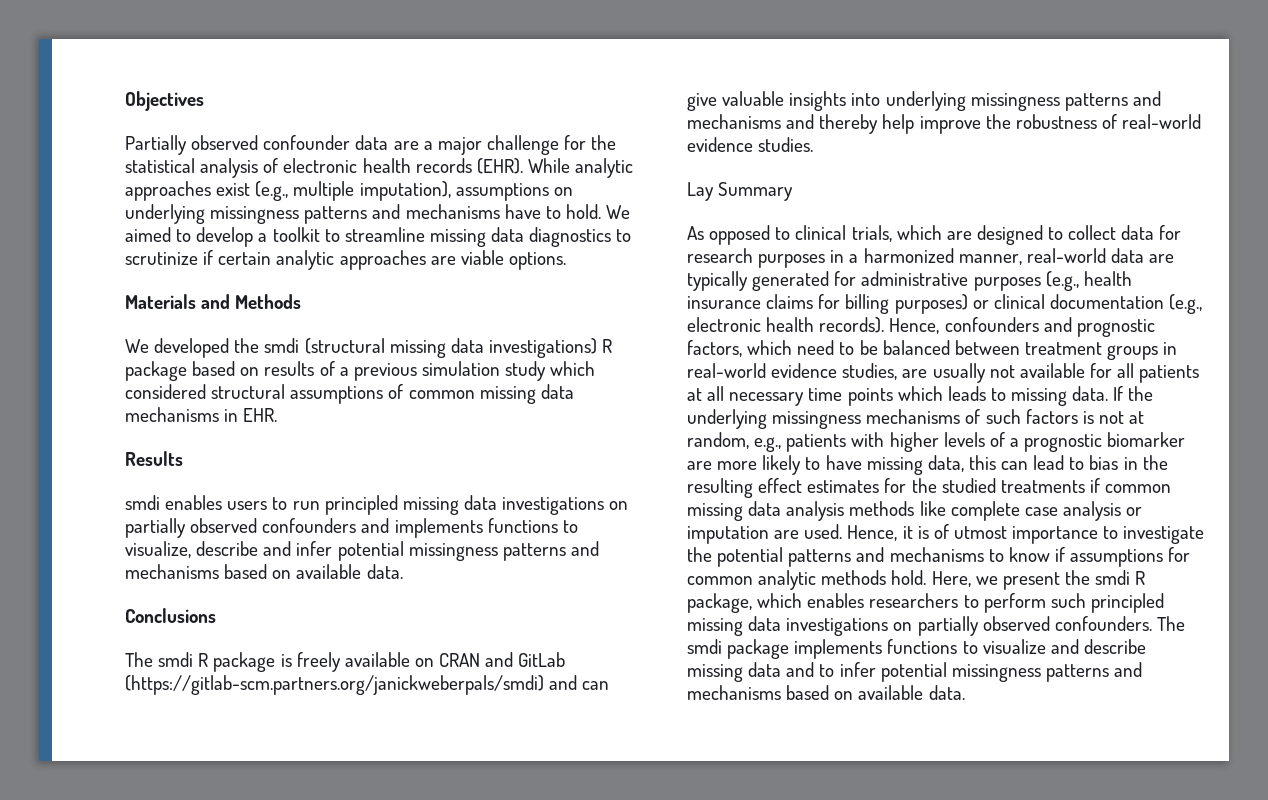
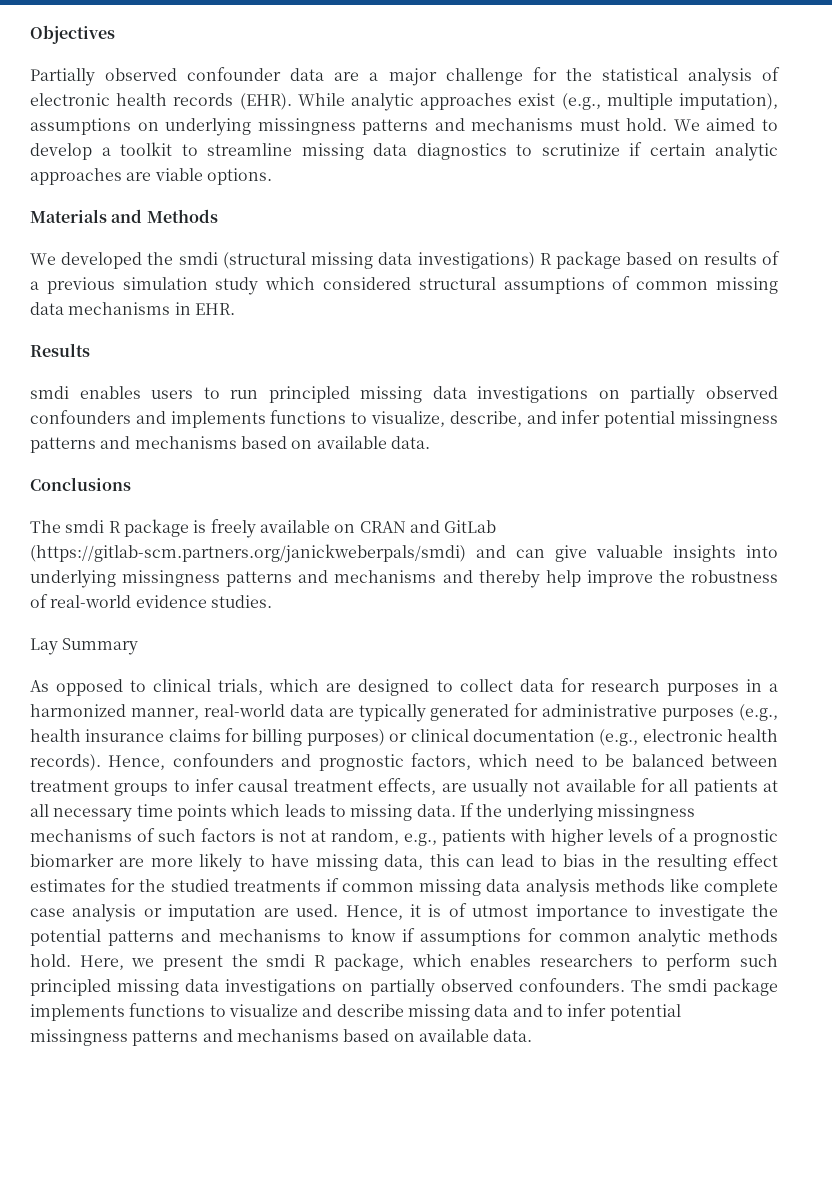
- While analytic approaches exist (e.g., multiple imputation), assumptions on underlying missingness patterns and mechanisms have to hold.
+ While analytic approaches exist (e.g., multiple imputation), assumptions on underlying missingness patterns and mechanisms must hold.
- smdi enables users to run principled missing data investigations on partially observed confounders and implements functions to visualize, describe and infer potential missingness patterns and mechanisms based on available data.
+ smdi enables users to run principled missing data investigations on partially observed confounders and implements functions to visualize, describe, and infer potential missingness patterns and mechanisms based on available data.
- Hence, confounders and prognostic factors, which need to be balanced between treatment groups in real-world evidence studies, are usually not available for all patients at all necessary time points which leads to missing data.
+ Hence, confounders and prognostic factors, which need to be balanced between treatment groups to infer causal treatment effects, are usually not available for all patients at all necessary time points which leads to missing data.

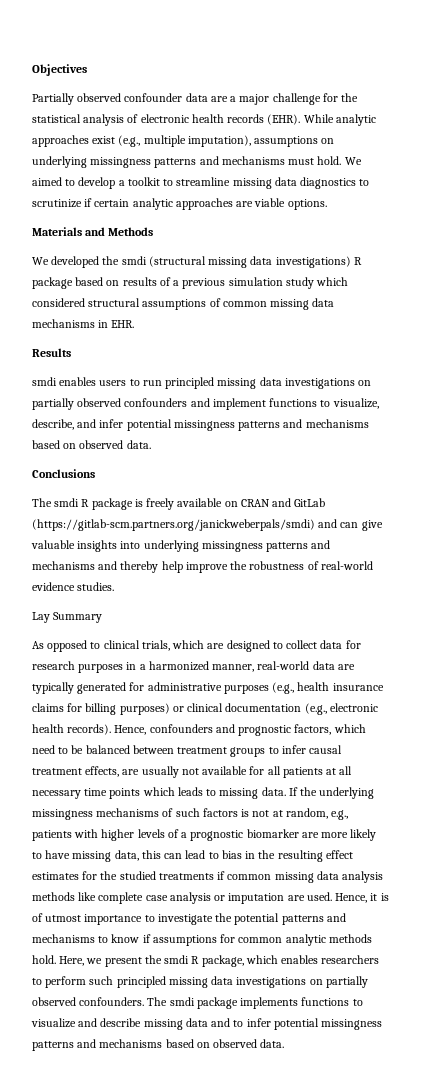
- smdi enables users to run principled missing data investigations on partially observed confounders and implements functions to visualize, describe, and infer potential missingness patterns and mechanisms based on available data.
+ smdi enables users to run principled missing data investigations on partially observed confounders and implement functions to visualize, describe, and infer potential missingness patterns and mechanisms based on observed data.
- The smdi package implements functions to visualize and describe missing data and to infer potential missingness patterns and mechanisms based on available data.
+ The smdi package implements functions to visualize and describe missing data and to infer potential missingness patterns and mechanisms based on observed data.

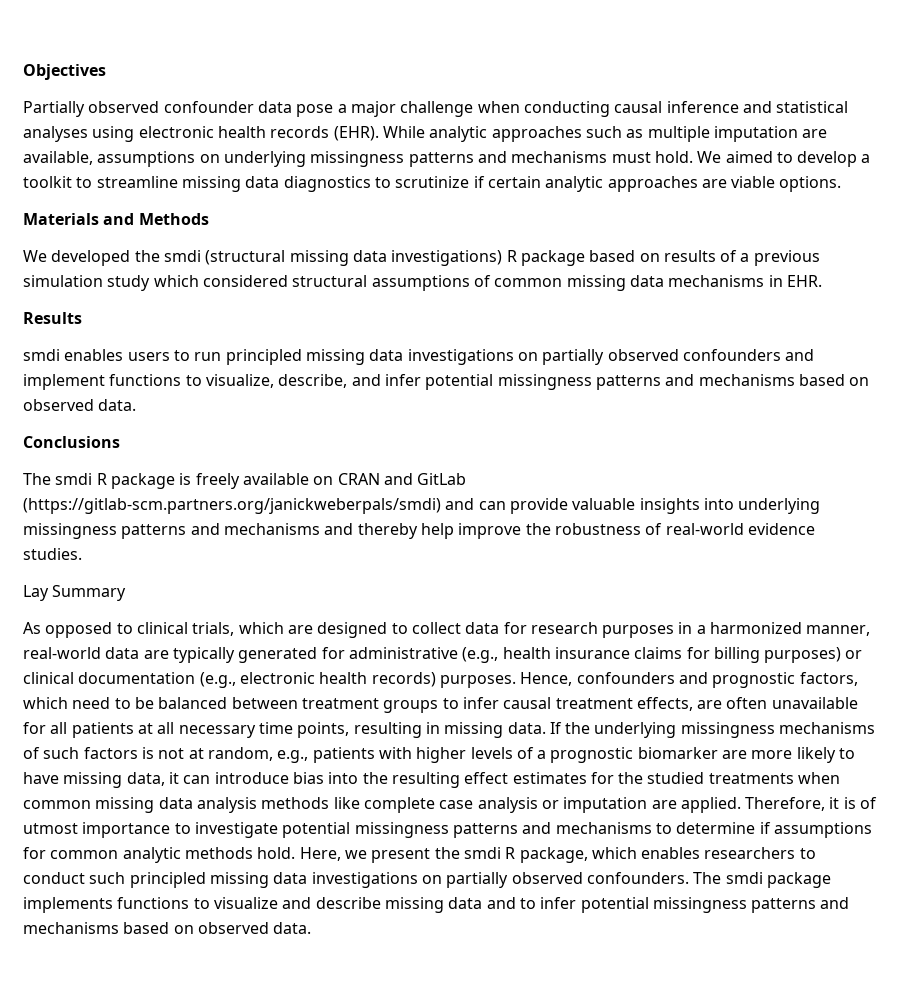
- Partially observed confounder data are a major challenge for the statistical analysis of electronic health records (EHR).
+ Partially observed confounder data pose a major challenge when conducting causal inference and statistical analyses using electronic health records (EHR).
- While analytic approaches exist (e.g., multiple imputation), assumptions on underlying missingness patterns and mechanisms must hold.
+ While analytic approaches such as multiple imputation are available, assumptions on underlying missingness patterns and mechanisms must hold.
- The smdi R package is freely available on CRAN and GitLab (https://gitlab-scm.partners.org/janickweberpals/smdi) and can give valuable insights into underlying missingness patterns and mechanisms and thereby help improve the robustness of real-world evidence studies.
+ The smdi R package is freely available on CRAN and GitLab (https://gitlab-scm.partners.org/janickweberpals/smdi) and can provide valuable insights into underlying missingness patterns and mechanisms and thereby help improve the robustness of real-world evidence studies.
- As opposed to clinical trials, which are designed to collect data for research purposes in a harmonized manner, real-world data are typically generated for administrative purposes (e.g., health insurance claims for billing purposes) or clinical documentation (e.g., electronic health records).
+ As opposed to clinical trials, which are designed to collect data for research purposes in a harmonized manner, real-world data are typically generated for administrative (e.g., health insurance claims for billing purposes) or clinical documentation (e.g., electronic health records) purposes.
- Hence, confounders and prognostic factors, which need to be balanced between treatment groups to infer causal treatment effects, are usually not available for all patients at all necessary time points which leads to missing data.
+ Hence, confounders and prognostic factors, which need to be balanced between treatment groups to infer causal treatment effects, are often unavailable for all patients at all necessary time points, resulting in missing data.
- If the underlying missingness mechanisms of such factors is not at random, e.g., patients with higher levels of a prognostic biomarker are more likely to have missing data, this can lead to bias in the resulting effect estimates for the studied treatments if common missing data analysis methods like complete case analysis or imputation are used. Hence, it is of utmost importance to investigate the potential patterns and mechanisms to know if assumptions for common analytic methods hold.
+ If the underlying missingness mechanisms of such factors is not at random, e.g., patients with higher levels of a prognostic biomarker are more likely to have missing data, it can introduce bias into the resulting effect estimates for the studied treatments when common missing data analysis methods like complete case analysis or imputation are applied. Therefore, it is of utmost importance to investigate potential missingness patterns and mechanisms to determine if assumptions for common analytic methods hold.
- Here, we present the smdi R package, which enables researchers to perform such principled missing data investigations on partially observed confounders.
+ Here, we present the smdi R package, which enables researchers to conduct such principled missing data investigations on partially observed confounders.

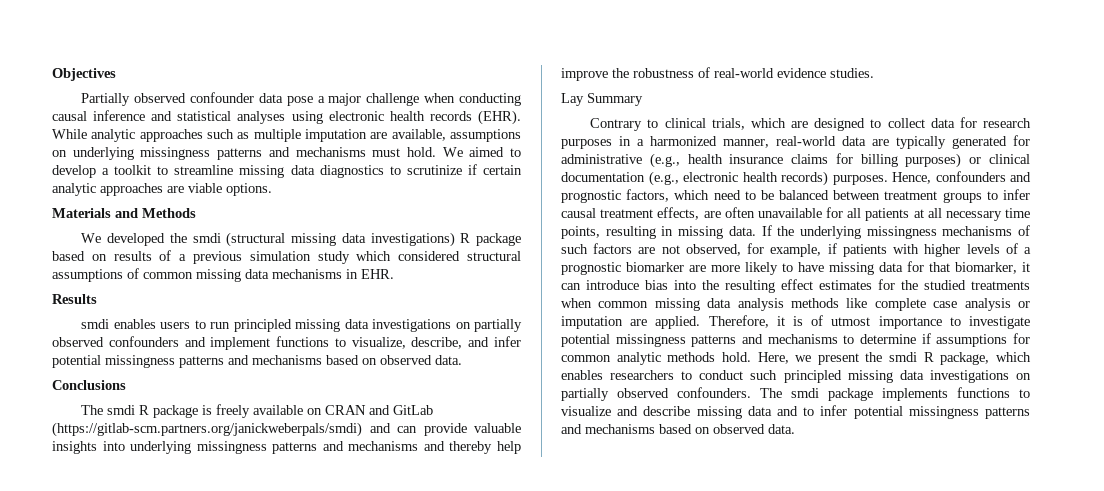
- As opposed to clinical trials, which are designed to collect data for research purposes in a harmonized manner, real-world data are typically generated for administrative (e.g., health insurance claims for billing purposes) or clinical documentation (e.g., electronic health records) purposes.
+ Contrary to clinical trials, which are designed to collect data for research purposes in a harmonized manner, real-world data are typically generated for administrative (e.g., health insurance claims for billing purposes) or clinical documentation (e.g., electronic health records) purposes.
- If the underlying missingness mechanisms of such factors is not at random, e.g., patients with higher levels of a prognostic biomarker are more likely to have missing data, it can introduce bias into the resulting effect estimates for the studied treatments when common missing data analysis methods like complete case analysis or imputation are applied.
+ If the underlying missingness mechanisms of such factors are not observed, for example, if patients with higher levels of a prognostic biomarker are more likely to have missing data for that biomarker, it can introduce bias into the resulting effect estimates for the studied treatments when common missing data analysis methods like complete case analysis or imputation are applied.

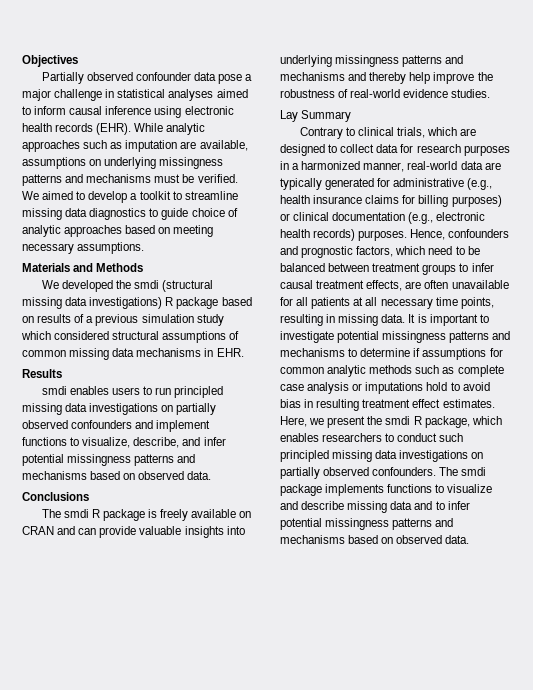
- Partially observed confounder data pose a major challenge when conducting causal inference and statistical analyses using electronic health records (EHR).
+ Partially observed confounder data pose a major challenge in statistical analyses aimed to inform causal inference using electronic health records (EHR).
- While analytic approaches such as multiple imputation are available, assumptions on underlying missingness patterns and mechanisms must hold.
+ While analytic approaches such as imputation are available, assumptions on underlying missingness patterns and mechanisms must be verified.
- We aimed to develop a toolkit to streamline missing data diagnostics to scrutinize if certain analytic approaches are viable options.
+ We aimed to develop a toolkit to streamline missing data diagnostics to guide choice of analytic approaches based on meeting necessary assumptions.
- The smdi R package is freely available on CRAN and GitLab (https://gitlab-scm.partners.org/janickweberpals/smdi) and can provide valuable insights into underlying missingness patterns and mechanisms and thereby help improve the robustness of real-world evidence studies.
+ The smdi R package is freely available on CRAN and can provide valuable insights into underlying missingness patterns and mechanisms and thereby help improve the robustness of real-world evidence studies.
- If the underlying missingness mechanisms of such factors are not observed, for example, if patients with higher levels of a prognostic biomarker are more likely to have missing data for that biomarker, it can introduce bias into the resulting effect estimates for the studied treatments when common missing data analysis methods like complete case analysis or imputation are applied. Therefore, it is of utmost importance to investigate potential missingness patterns and mechanisms to determine if assumptions for common analytic methods hold.
+ It is important to investigate potential missingness patterns and mechanisms to determine if assumptions for common analytic methods such as complete case analysis or imputations hold to avoid bias in resulting treatment effect estimates.

